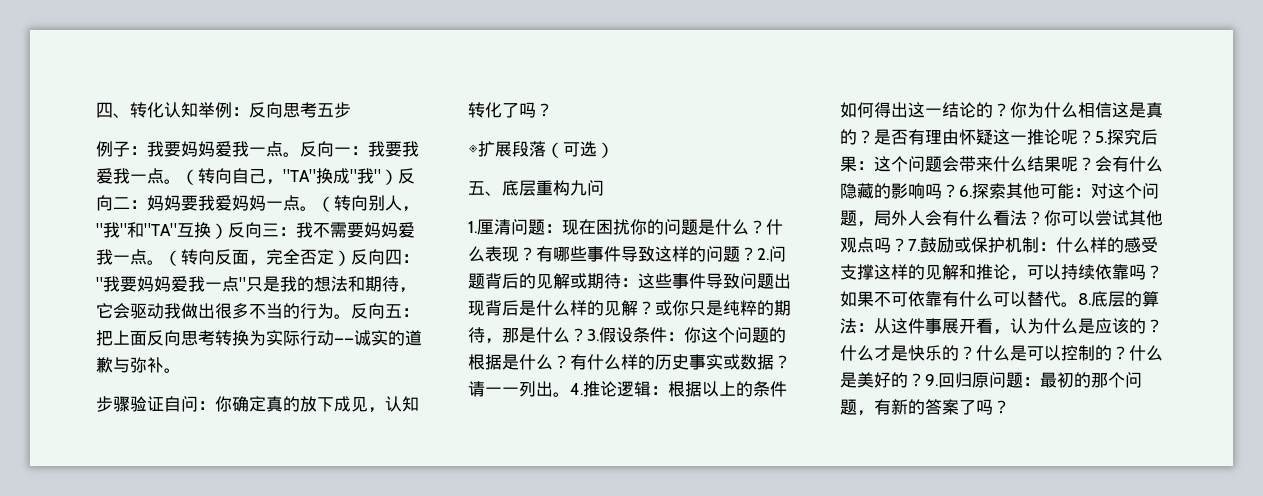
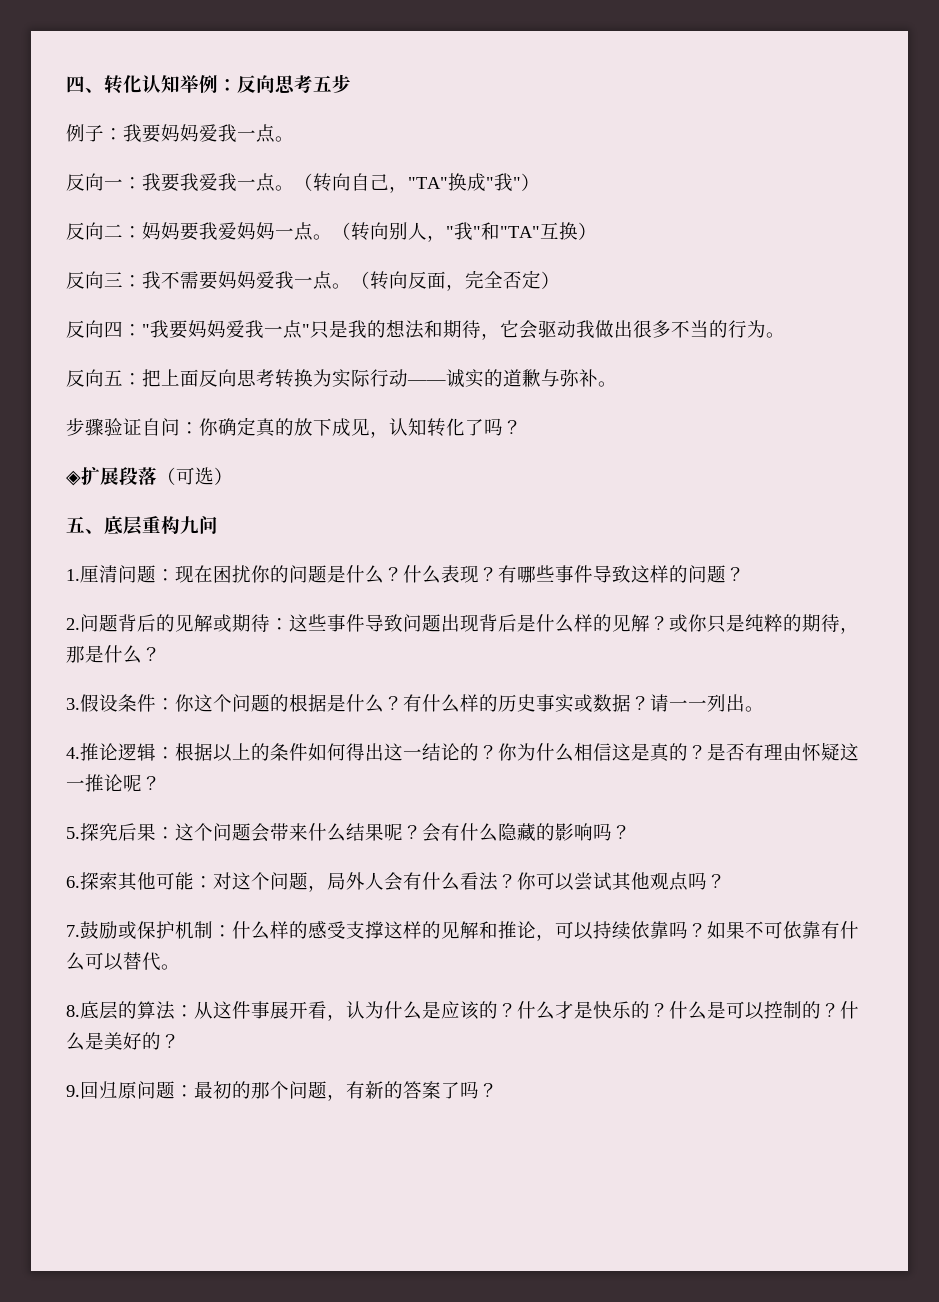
- 例子：我要妈妈爱我一点。反向一：我要我爱我一点。
+ 例子：我要妈妈爱我一点。
+ 反向一：我要我爱我一点。
- （转向自己，"TA"换成"我"）反向二：妈妈要我爱妈妈一点。
+ （转向自己，"TA"换成"我"）
+ 反向二：妈妈要我爱妈妈一点。
- （转向别人，"我"和"TA"互换）反向三：我不需要妈妈爱我一点。
+ （转向别人，"我"和"TA"互换）
+ 反向三：我不需要妈妈爱我一点。
- （转向反面，完全否定）反向四："我要妈妈爱我一点"只是我的想法和期待，它会驱动我做出很多不当的行为。反向五：把上面反向思考转换为实际行动——诚实的道歉与弥补。
+ （转向反面，完全否定）
+ 反向四："我要妈妈爱我一点"只是我的想法和期待，它会驱动我做出很多不当的行为。
+ 反向五：把上面反向思考转换为实际行动——诚实的道歉与弥补。
- 有哪些事件导致这样的问题？2.问题背后的见解或期待：这些事件导致问题出现背后是什么样的见解？
+ 有哪些事件导致这样的问题？
+ 2.问题背后的见解或期待：这些事件导致问题出现背后是什么样的见解？
- 或你只是纯粹的期待，那是什么？3.假设条件：你这个问题的根据是什么？
+ 或你只是纯粹的期待，那是什么？
+ 3.假设条件：你这个问题的根据是什么？
- 请一一列出。4.推论逻辑：根据以上的条件如何得出这一结论的？
+ 请一一列出。
+ 4.推论逻辑：根据以上的条件如何得出这一结论的？
- 是否有理由怀疑这一推论呢？5.探究后果：这个问题会带来什么结果呢？
+ 是否有理由怀疑这一推论呢？
+ 5.探究后果：这个问题会带来什么结果呢？
- 会有什么隐藏的影响吗？6.探索其他可能：对这个问题，局外人会有什么看法？
+ 会有什么隐藏的影响吗？
+ 6.探索其他可能：对这个问题，局外人会有什么看法？
- 你可以尝试其他观点吗？7.鼓励或保护机制：什么样的感受支撑这样的见解和推论，可以持续依靠吗？
+ 你可以尝试其他观点吗？
+ 7.鼓励或保护机制：什么样的感受支撑这样的见解和推论，可以持续依靠吗？
- 如果不可依靠有什么可以替代。8.底层的算法：从这件事展开看，认为什么是应该的？
+ 如果不可依靠有什么可以替代。
+ 8.底层的算法：从这件事展开看，认为什么是应该的？
- 什么是美好的？9.回归原问题：最初的那个问题，有新的答案了吗？
+ 什么是美好的？
+ 9.回归原问题：最初的那个问题，有新的答案了吗？

